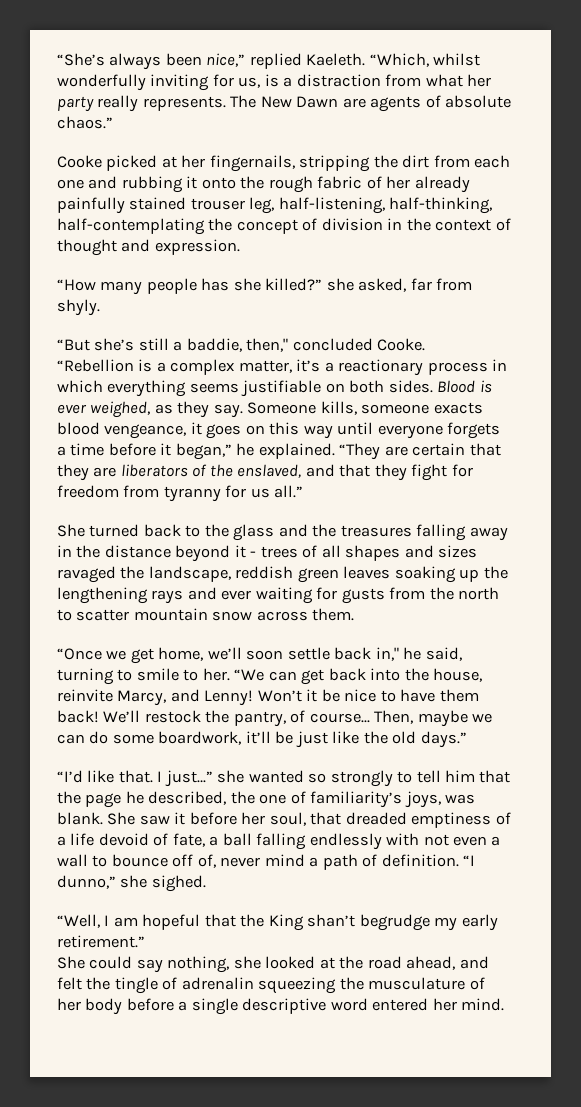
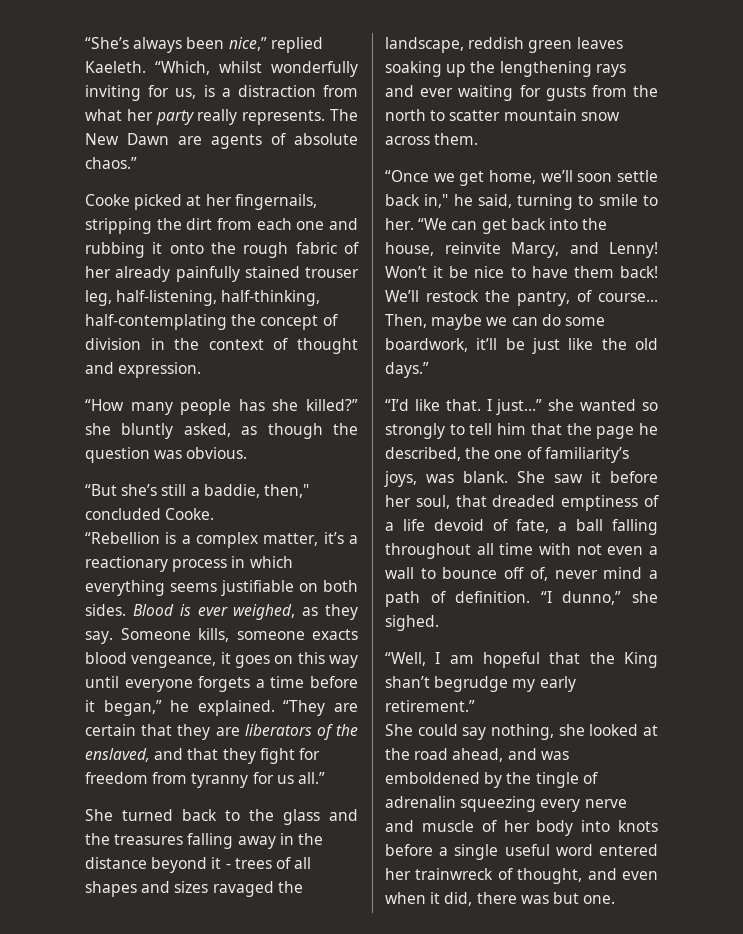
- “How many people has she killed?” she asked, far from shyly.
+ “How many people has she killed?” she bluntly asked, as though the question was obvious.
- She saw it before her soul, that dreaded emptiness of a life devoid of fate, a ball falling endlessly with not even a wall to bounce off of, never mind a path of definition.
+ She saw it before her soul, that dreaded emptiness of a life devoid of fate, a ball falling throughout all time with not even a wall to bounce off of, never mind a path of definition.
- She could say nothing, she looked at the road ahead, and felt the tingle of adrenalin squeezing the musculature of her body before a single descriptive word entered her mind.
+ She could say nothing, she looked at the road ahead, and was emboldened by the tingle of adrenalin squeezing every nerve and muscle of her body into knots before a single useful word entered her trainwreck of thought, and even when it did, there was but one.

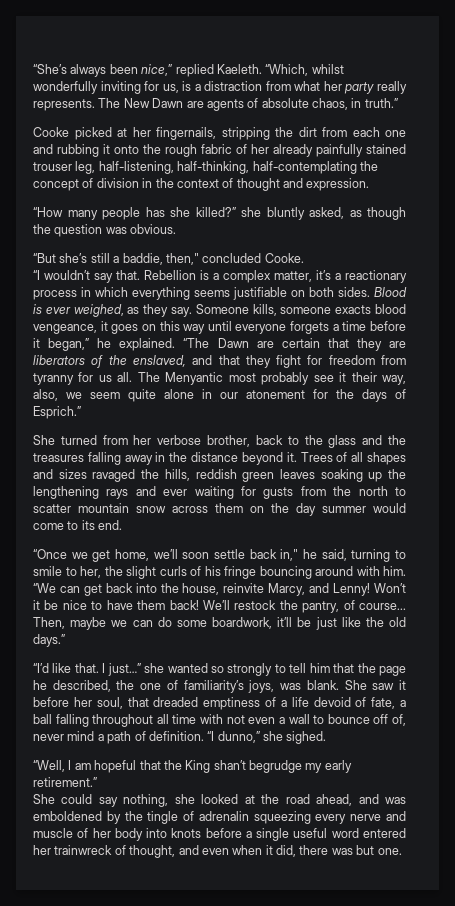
- The New Dawn are agents of absolute chaos.”
+ The New Dawn are agents of absolute chaos, in truth.”
- “Rebellion is a complex matter, it’s a reactionary process in which everything seems justifiable on both sides.
+ “I wouldn’t say that. Rebellion is a complex matter, it’s a reactionary process in which everything seems justifiable on both sides.
- “They are certain that they are liberators of the enslaved, and that they fight for freedom from tyranny for us all.”
- She turned back to the glass and the treasures falling away in the distance beyond it - trees of all shapes and sizes ravaged the landscape, reddish green leaves soaking up the lengthening rays and ever waiting for gusts from the north to scatter mountain snow across them.
+ “The Dawn are certain that they are liberators of the enslaved, and that they fight for freedom from tyranny for us all. The Menyantic most probably see it their way, also, we seem quite alone in our atonement for the days of Esprich.”
+ She turned from her verbose brother, back to the glass and the treasures falling away in the distance beyond it. Trees of all shapes and sizes ravaged the hills, reddish green leaves soaking up the lengthening rays and ever waiting for gusts from the north to scatter mountain snow across them on the day summer would come to its end.
- “Once we get home, we’ll soon settle back in," he said, turning to smile to her.
+ “Once we get home, we’ll soon settle back in," he said, turning to smile to her, the slight curls of his fringe bouncing around with him.

